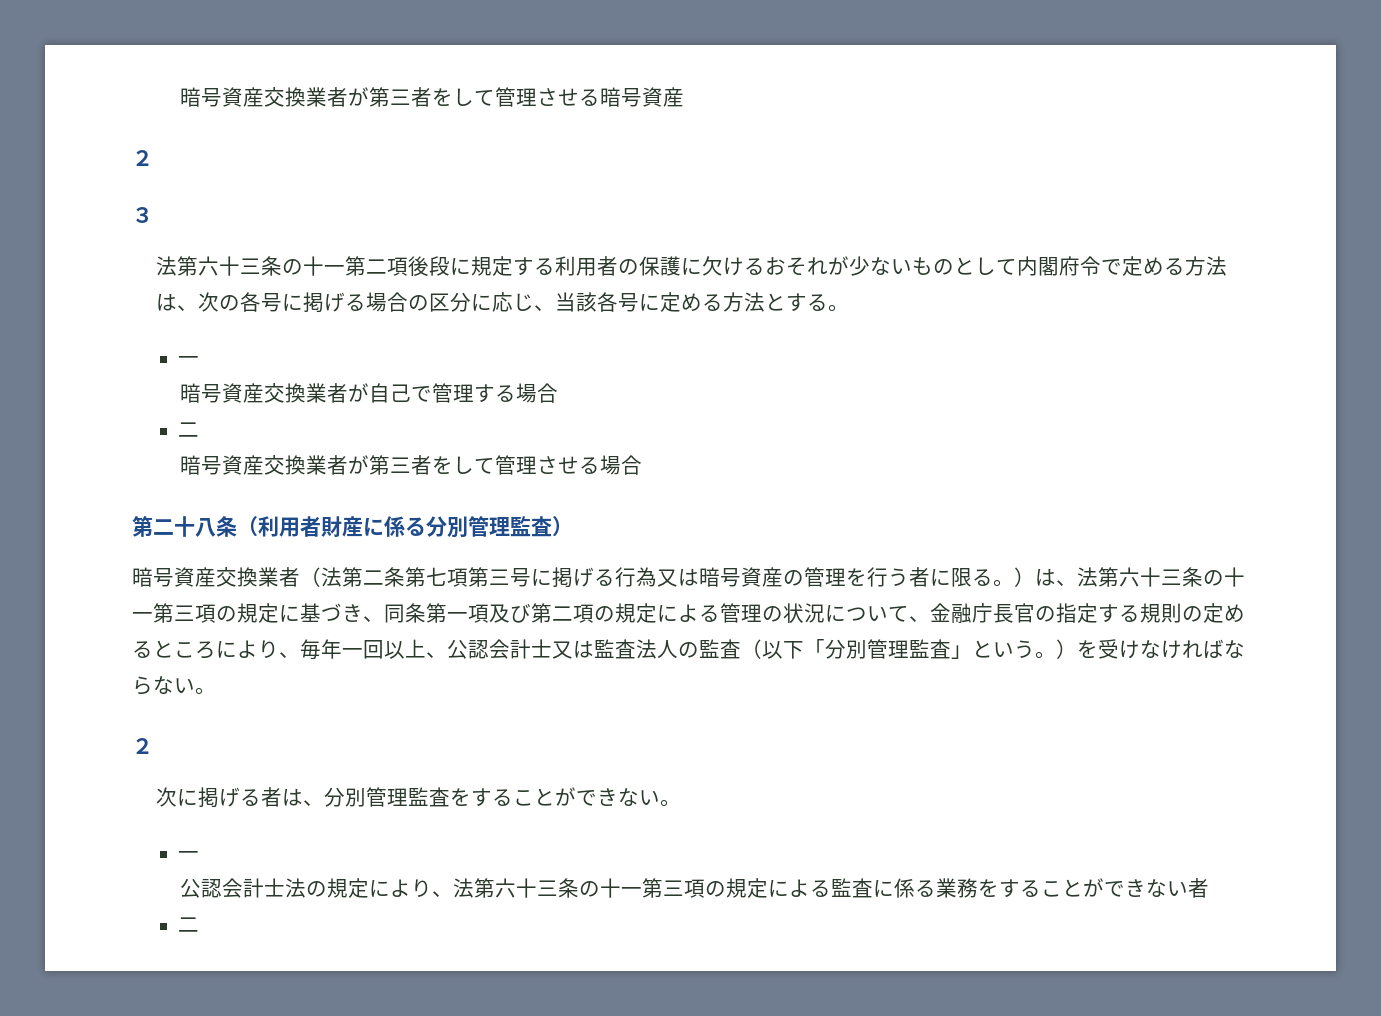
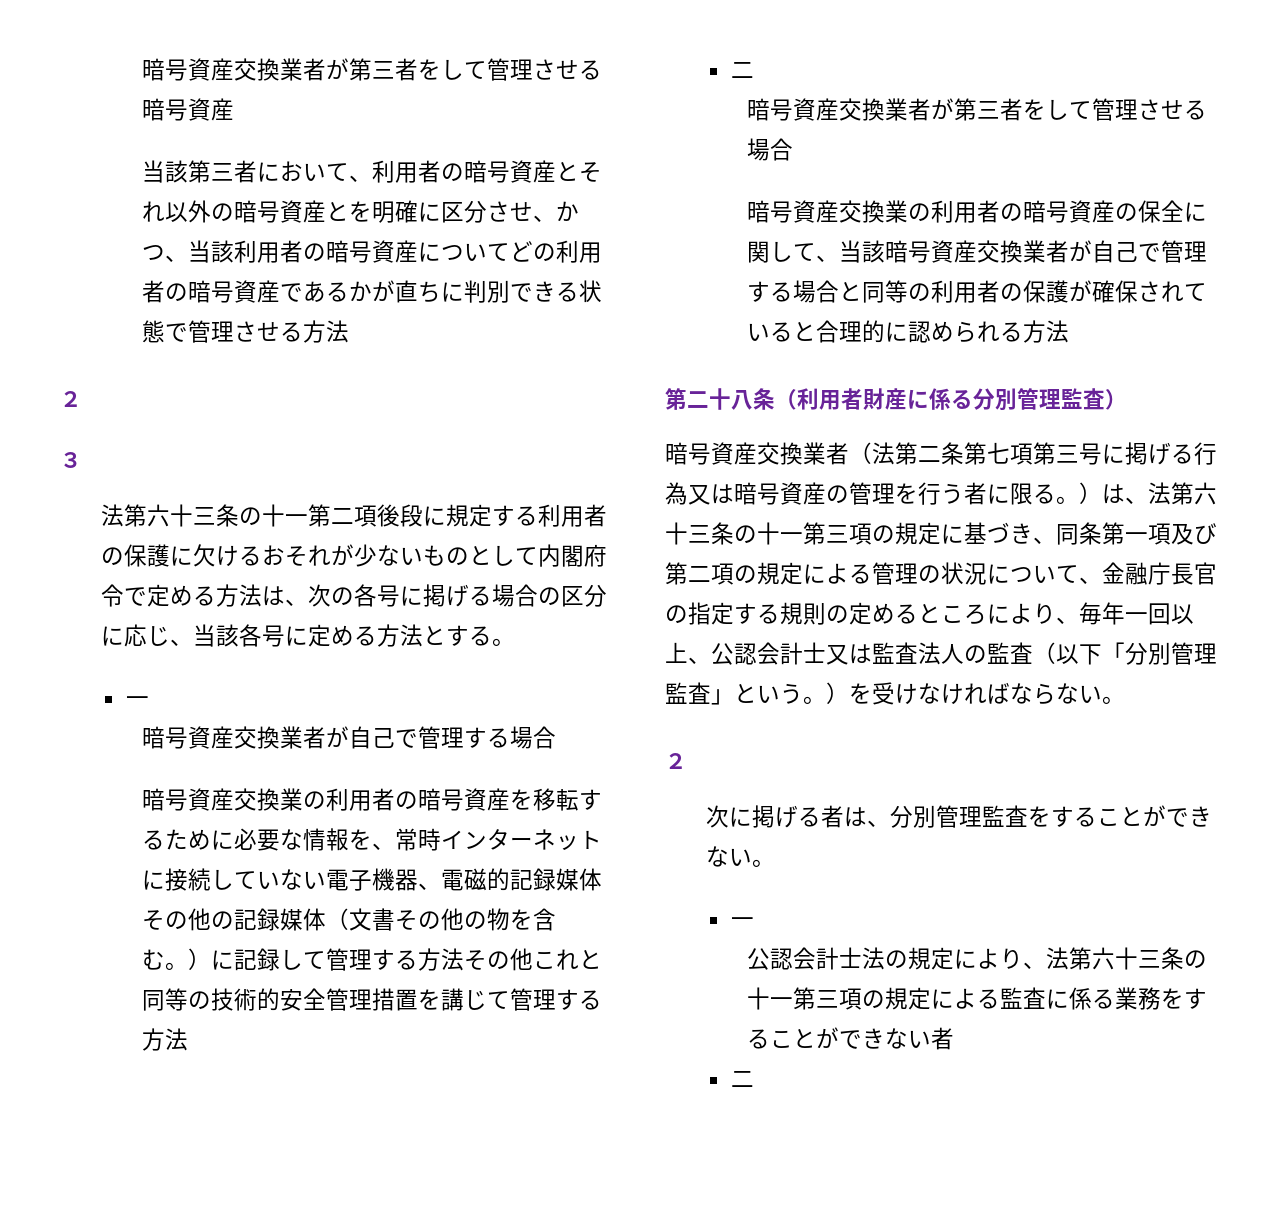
+ 当該第三者において、利用者の暗号資産とそれ以外の暗号資産とを明確に区分させ、かつ、当該利用者の暗号資産についてどの利用者の暗号資産であるかが直ちに判別できる状態で管理させる方法
+ 暗号資産交換業の利用者の暗号資産を移転するために必要な情報を、常時インターネットに接続していない電子機器、電磁的記録媒体その他の記録媒体（文書その他の物を含む。）に記録して管理する方法その他これと同等の技術的安全管理措置を講じて管理する方法
+ 暗号資産交換業の利用者の暗号資産の保全に関して、当該暗号資産交換業者が自己で管理する場合と同等の利用者の保護が確保されていると合理的に認められる方法

